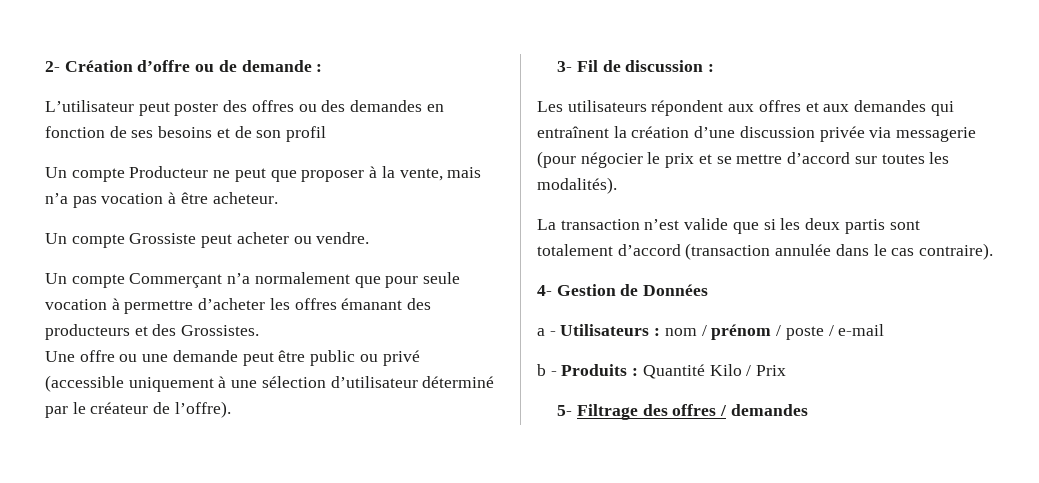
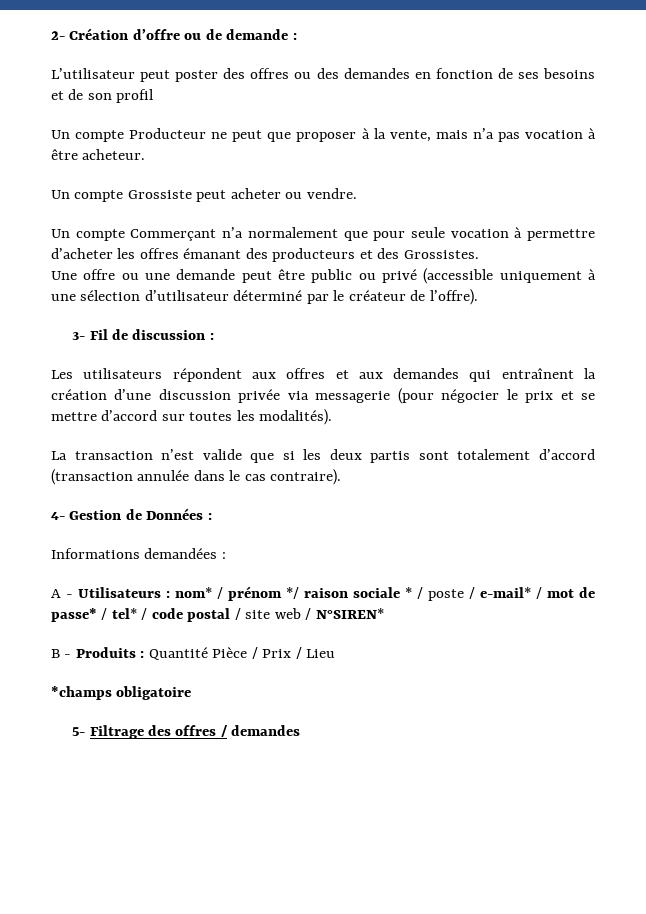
- 4- Gestion de Données
- a - Utilisateurs : nom / prénom / poste / e-mail
- b - Produits : Quantité Kilo / Prix
+ 4- Gestion de Données :
+ Informations demandées :
+ A - Utilisateurs : nom* / prénom */ raison sociale * / poste / e-mail* / mot de passe* / tel* / code postal / site web / N°SIREN*
+ B - Produits : Quantité Pièce / Prix / Lieu
+ *champs obligatoire

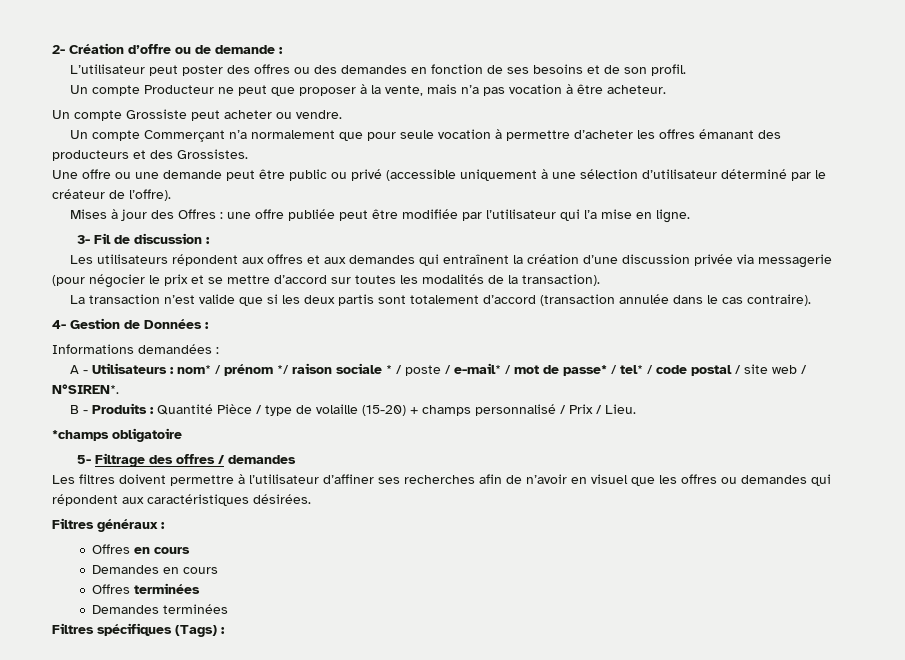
- L’utilisateur peut poster des offres ou des demandes en fonction de ses besoins et de son profil
+ L’utilisateur peut poster des offres ou des demandes en fonction de ses besoins et de son profil.
+ Mises à jour des Offres : une offre publiée peut être modifiée par l’utilisateur qui l’a mise en ligne.
- Les utilisateurs répondent aux offres et aux demandes qui entraînent la création d’une discussion privée via messagerie (pour négocier le prix et se mettre d’accord sur toutes les modalités).
+ Les utilisateurs répondent aux offres et aux demandes qui entraînent la création d’une discussion privée via messagerie (pour négocier le prix et se mettre d’accord sur toutes les modalités de la transaction).
- A - Utilisateurs : nom* / prénom */ raison sociale * / poste / e-mail* / mot de passe* / tel* / code postal / site web / N°SIREN*
+ A - Utilisateurs : nom* / prénom */ raison sociale * / poste / e-mail* / mot de passe* / tel* / code postal / site web / N°SIREN*.
- B - Produits : Quantité Pièce / Prix / Lieu
+ B - Produits : Quantité Pièce / type de volaille (15-20) + champs personnalisé / Prix / Lieu.
+ Les filtres doivent permettre à l’utilisateur d’affiner ses recherches afin de n’avoir en visuel que les offres ou demandes qui répondent aux caractéristiques désirées.
+ Filtres généraux :
+ Offres en cours
+ Demandes en cours
+ Offres terminées
+ Demandes terminées
+ Filtres spécifiques (Tags) :

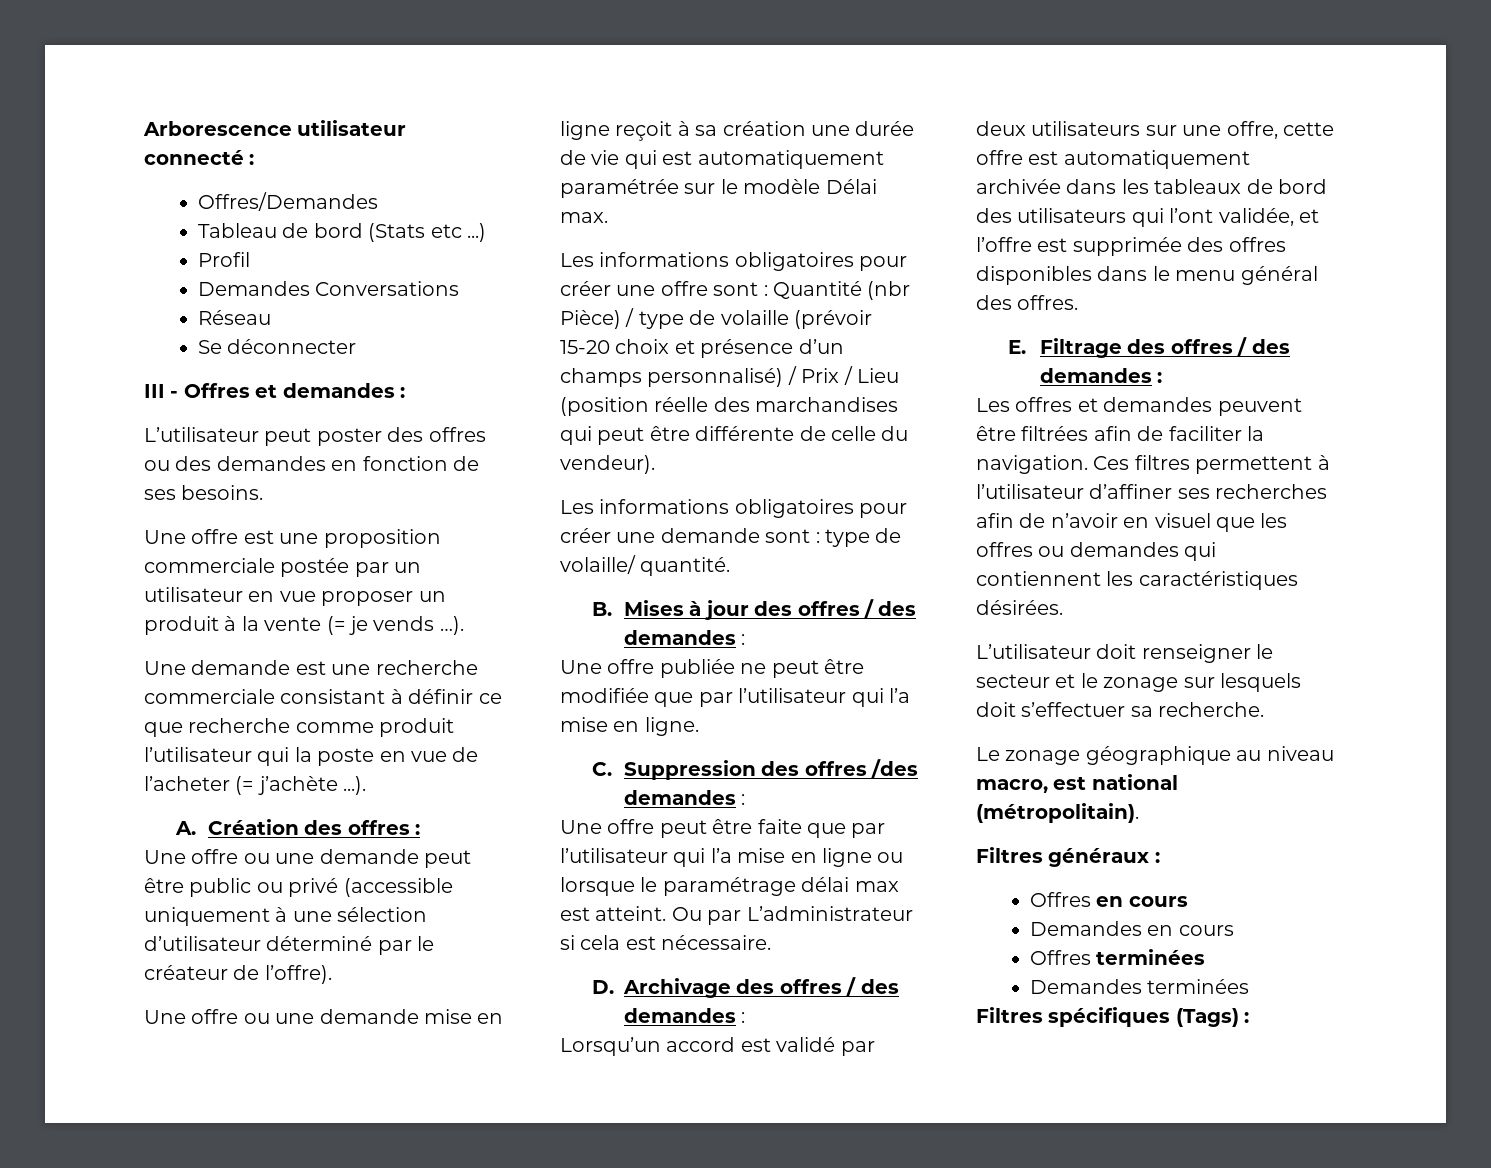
- 2- Création d’offre ou de demande :
+ Arborescence utilisateur connecté :
+ Offres/Demandes
+ Tableau de bord (Stats etc ...)
+ Profil
+ Demandes Conversations
+ Réseau
+ Se déconnecter
+ III - Offres et demandes :
- L’utilisateur peut poster des offres ou des demandes en fonction de ses besoins et de son profil.
- Un compte Producteur ne peut que proposer à la vente, mais n’a pas vocation à être acheteur.
- Un compte Grossiste peut acheter ou vendre.
- Un compte Commerçant n’a normalement que pour seule vocation à permettre d’acheter les offres émanant des producteurs et des Grossistes.
+ L’utilisateur peut poster des offres ou des demandes en fonction de ses besoins.
+ Une offre est une proposition commerciale postée par un utilisateur en vue proposer un produit à la vente (= je vends …).
+ Une demande est une recherche commerciale consistant à définir ce que recherche comme produit l’utilisateur qui la poste en vue de l’acheter (= j’achète ...).
+ A. Création des offres :
- Mises à jour des Offres : une offre publiée peut être modifiée par l’utilisateur qui l’a mise en ligne.
+ Une offre ou une demande mise en ligne reçoit à sa création une durée de vie qui est automatiquement paramétrée sur le modèle Délai max.
+ Les informations obligatoires pour créer une offre sont : Quantité (nbr Pièce) / type de volaille (prévoir 15-20 choix et présence d’un champs personnalisé) / Prix / Lieu (position réelle des marchandises qui peut être différente de celle du vendeur).
+ Les informations obligatoires pour créer une demande sont : type de volaille/ quantité.
+ B. Mises à jour des offres / des demandes :
+ Une offre publiée ne peut être modifiée que par l’utilisateur qui l’a mise en ligne.
- 3- Fil de discussion :
- Les utilisateurs répondent aux offres et aux demandes qui entraînent la création d’une discussion privée via messagerie (pour négocier le prix et se mettre d’accord sur toutes les modalités de la transaction).
- La transaction n’est valide que si les deux partis sont totalement d’accord (transaction annulée dans le cas contraire).
- 4- Gestion de Données :
- Informations demandées :
- A - Utilisateurs : nom* / prénom */ raison sociale * / poste / e-mail* / mot de passe* / tel* / code postal / site web / N°SIREN*.
- B - Produits : Quantité Pièce / type de volaille (15-20) + champs personnalisé / Prix / Lieu.
- *champs obligatoire
- 5- Filtrage des offres / demandes
- Les filtres doivent permettre à l’utilisateur d’affiner ses recherches afin de n’avoir en visuel que les offres ou demandes qui répondent aux caractéristiques désirées.
+ C. Suppression des offres /des demandes :
+ Une offre peut être faite que par l’utilisateur qui l’a mise en ligne ou lorsque le paramétrage délai max est atteint. Ou par L’administrateur si cela est nécessaire.
+ D. Archivage des offres / des demandes :
+ Lorsqu’un accord est validé par deux utilisateurs sur une offre, cette offre est automatiquement archivée dans les tableaux de bord des utilisateurs qui l’ont validée, et l’offre est supprimée des offres disponibles dans le menu général des offres.
+ E. Filtrage des offres / des demandes :
+ Les offres et demandes peuvent être filtrées afin de faciliter la navigation. Ces filtres permettent à l’utilisateur d’affiner ses recherches afin de n’avoir en visuel que les offres ou demandes qui contiennent les caractéristiques désirées.
+ L’utilisateur doit renseigner le secteur et le zonage sur lesquels doit s’effectuer sa recherche.
+ Le zonage géographique au niveau macro, est national (métropolitain).

